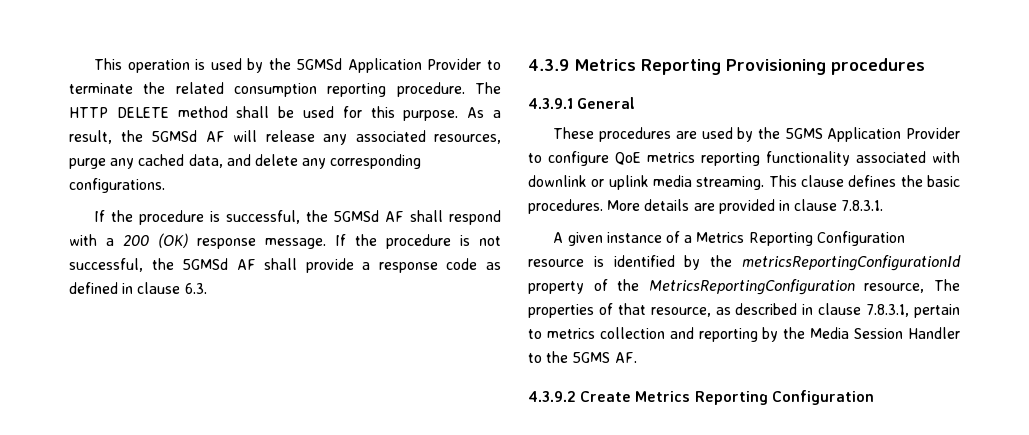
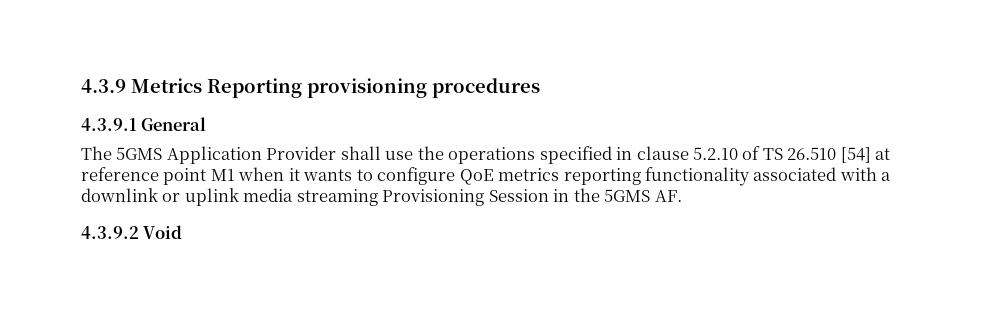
- This operation is used by the 5GMSd Application Provider to terminate the related consumption reporting procedure. The HTTP DELETE method shall be used for this purpose. As a result, the 5GMSd AF will release any associated resources, purge any cached data, and delete any corresponding configurations.
- If the procedure is successful, the 5GMSd AF shall respond with a 200 (OK) response message. If the procedure is not successful, the 5GMSd AF shall provide a response code as defined in clause 6.3.
- 4.3.9 Metrics Reporting Provisioning procedures
+ 4.3.9 Metrics Reporting provisioning procedures
- These procedures are used by the 5GMS Application Provider to configure QoE metrics reporting functionality associated with downlink or uplink media streaming. This clause defines the basic procedures. More details are provided in clause 7.8.3.1.
- A given instance of a Metrics Reporting Configuration resource is identified by the metricsReportingConfigurationId property of the MetricsReportingConfiguration resource, The properties of that resource, as described in clause 7.8.3.1, pertain to metrics collection and reporting by the Media Session Handler to the 5GMS AF.
+ The 5GMS Application Provider shall use the operations specified in clause 5.2.10 of TS 26.510 [54] at reference point M1 when it wants to configure QoE metrics reporting functionality associated with a downlink or uplink media streaming Provisioning Session in the 5GMS AF.
- 4.3.9.2 Create Metrics Reporting Configuration
+ 4.3.9.2 Void

